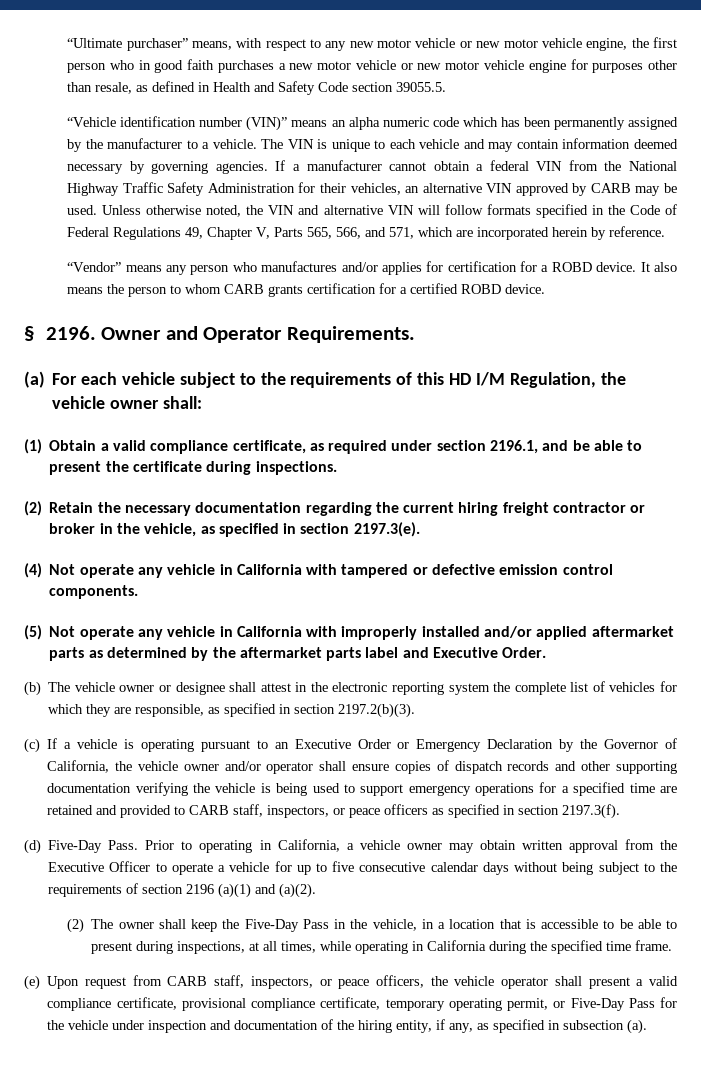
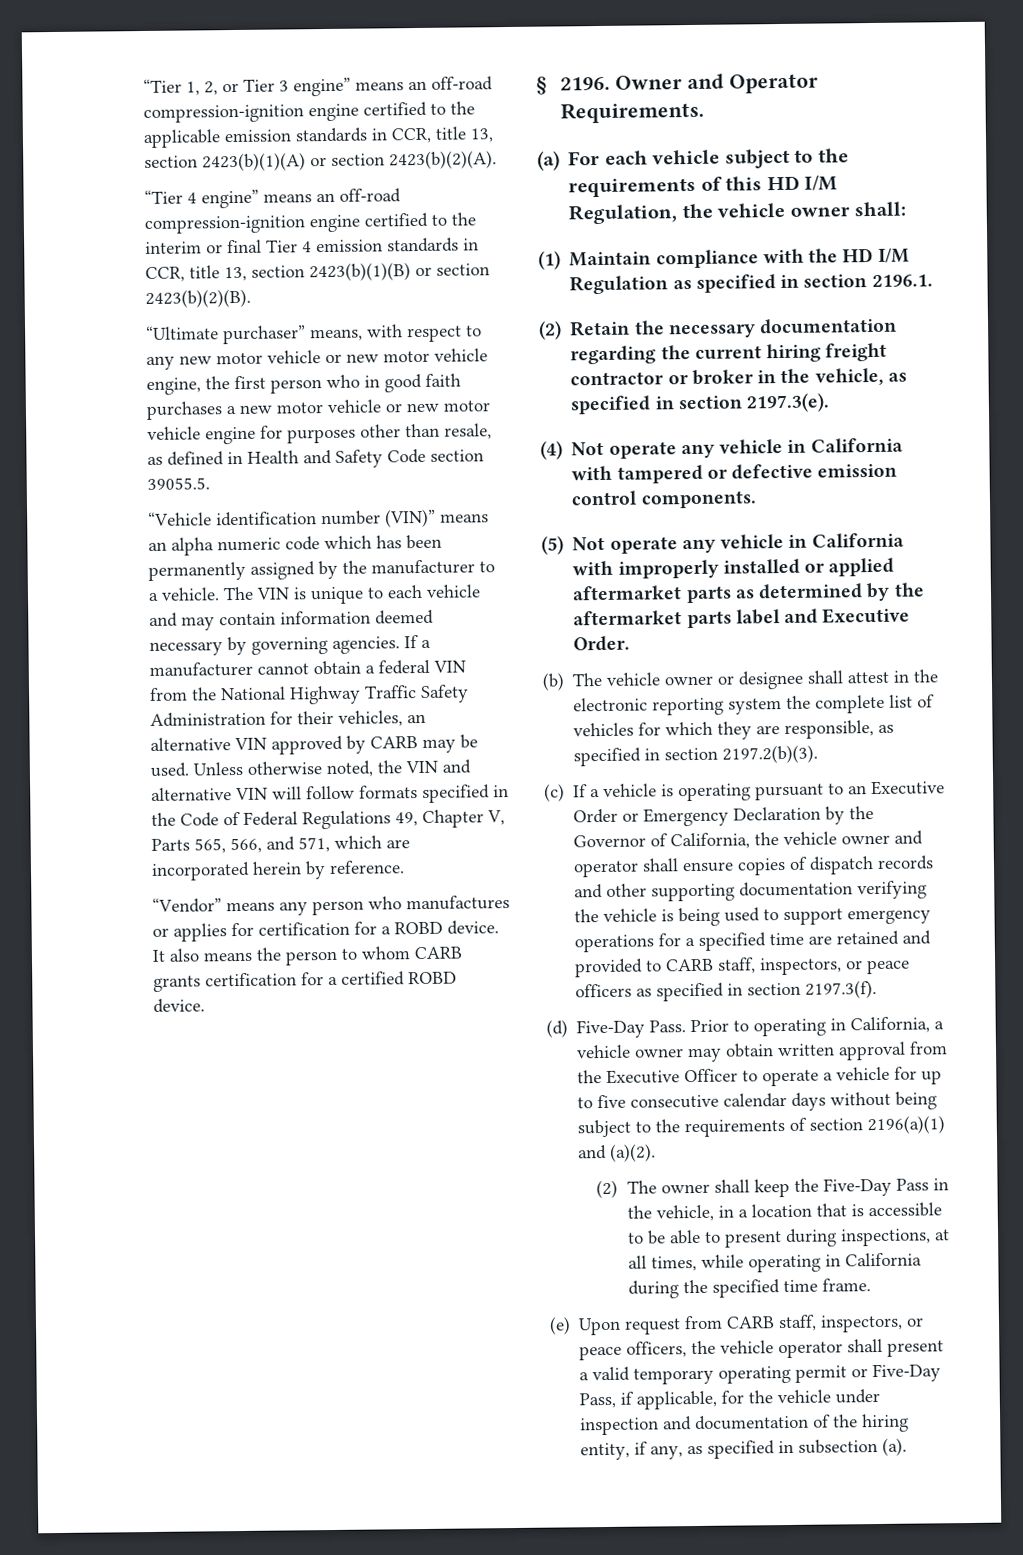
+ “Tier 1, 2, or Tier 3 engine” means an off-road compression-ignition engine certified to the applicable emission standards in CCR, title 13, section 2423(b)(1)(A) or section 2423(b)(2)(A).
+ “Tier 4 engine” means an off-road compression-ignition engine certified to the interim or final Tier 4 emission standards in CCR, title 13, section 2423(b)(1)(B) or section 2423(b)(2)(B).
- “Vendor” means any person who manufactures and/or applies for certification for a ROBD device.
+ “Vendor” means any person who manufactures or applies for certification for a ROBD device.
- (1) Obtain a valid compliance certificate, as required under section 2196.1, and be able to present the certificate during inspections.
+ (1) Maintain compliance with the HD I/M Regulation as specified in section 2196.1.
- (5) Not operate any vehicle in California with improperly installed and/or applied aftermarket parts as determined by the aftermarket parts label and Executive Order.
+ (5) Not operate any vehicle in California with improperly installed or applied aftermarket parts as determined by the aftermarket parts label and Executive Order.
- (c) If a vehicle is operating pursuant to an Executive Order or Emergency Declaration by the Governor of California, the vehicle owner and/or operator shall ensure copies of dispatch records and other supporting documentation verifying the vehicle is being used to support emergency operations for a specified time are retained and provided to CARB staff, inspectors, or peace officers as specified in section 2197.3(f).
+ (c) If a vehicle is operating pursuant to an Executive Order or Emergency Declaration by the Governor of California, the vehicle owner and operator shall ensure copies of dispatch records and other supporting documentation verifying the vehicle is being used to support emergency operations for a specified time are retained and provided to CARB staff, inspectors, or peace officers as specified in section 2197.3(f).
- Prior to operating in California, a vehicle owner may obtain written approval from the Executive Officer to operate a vehicle for up to five consecutive calendar days without being subject to the requirements of section 2196 (a)(1) and (a)(2).
+ Prior to operating in California, a vehicle owner may obtain written approval from the Executive Officer to operate a vehicle for up to five consecutive calendar days without being subject to the requirements of section 2196(a)(1) and (a)(2).
- (e) Upon request from CARB staff, inspectors, or peace officers, the vehicle operator shall present a valid compliance certificate, provisional compliance certificate, temporary operating permit, or Five-Day Pass for the vehicle under inspection and documentation of the hiring entity, if any, as specified in subsection (a).
+ (e) Upon request from CARB staff, inspectors, or peace officers, the vehicle operator shall present a valid temporary operating permit or Five-Day Pass, if applicable, for the vehicle under inspection and documentation of the hiring entity, if any, as specified in subsection (a).

